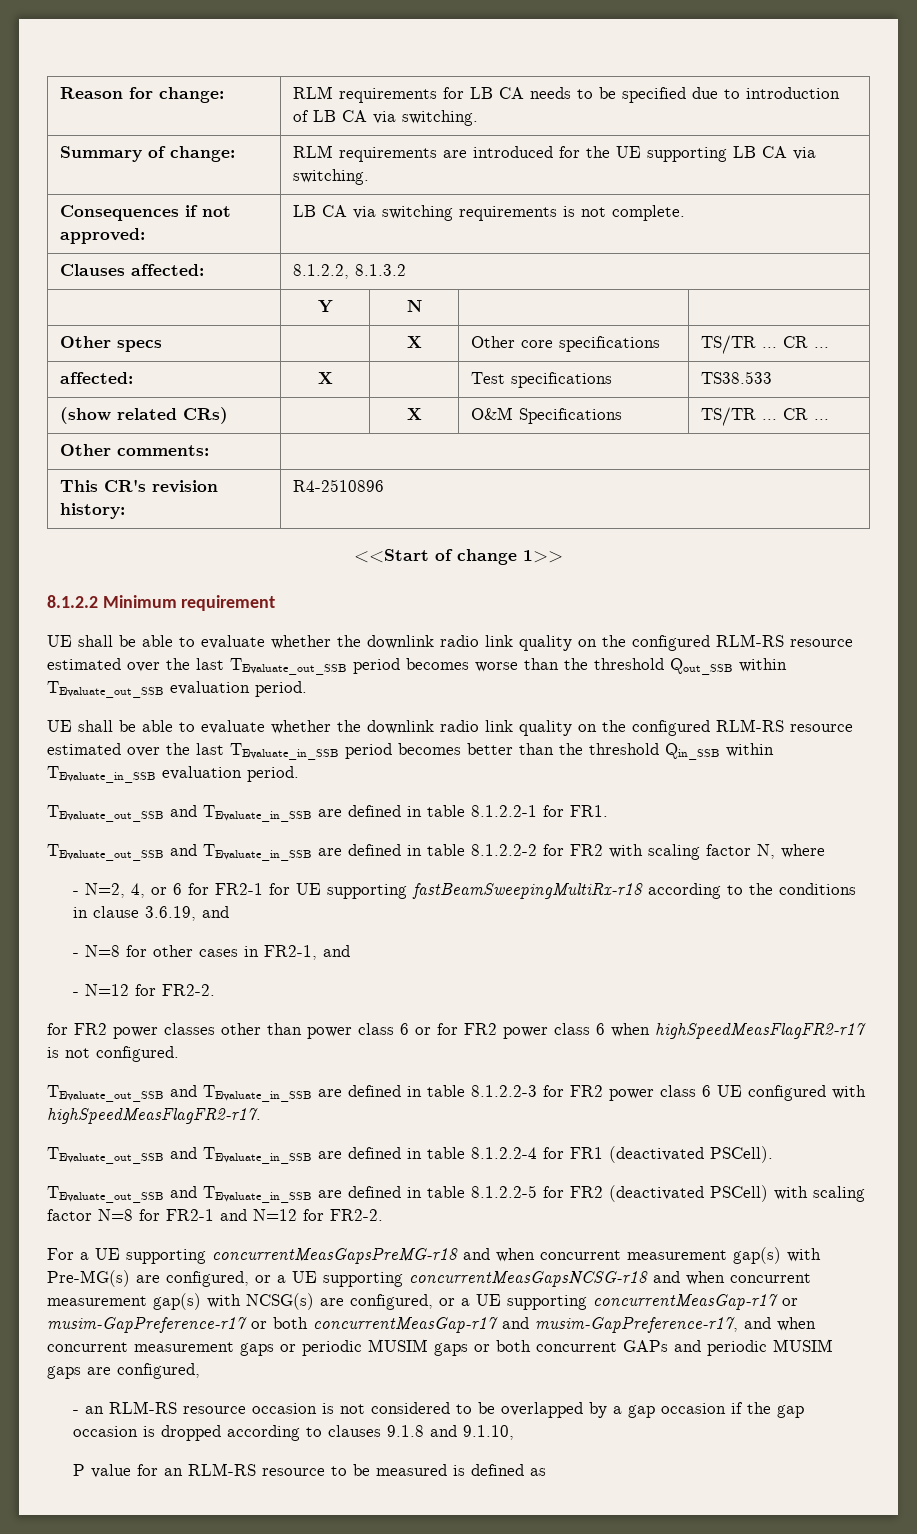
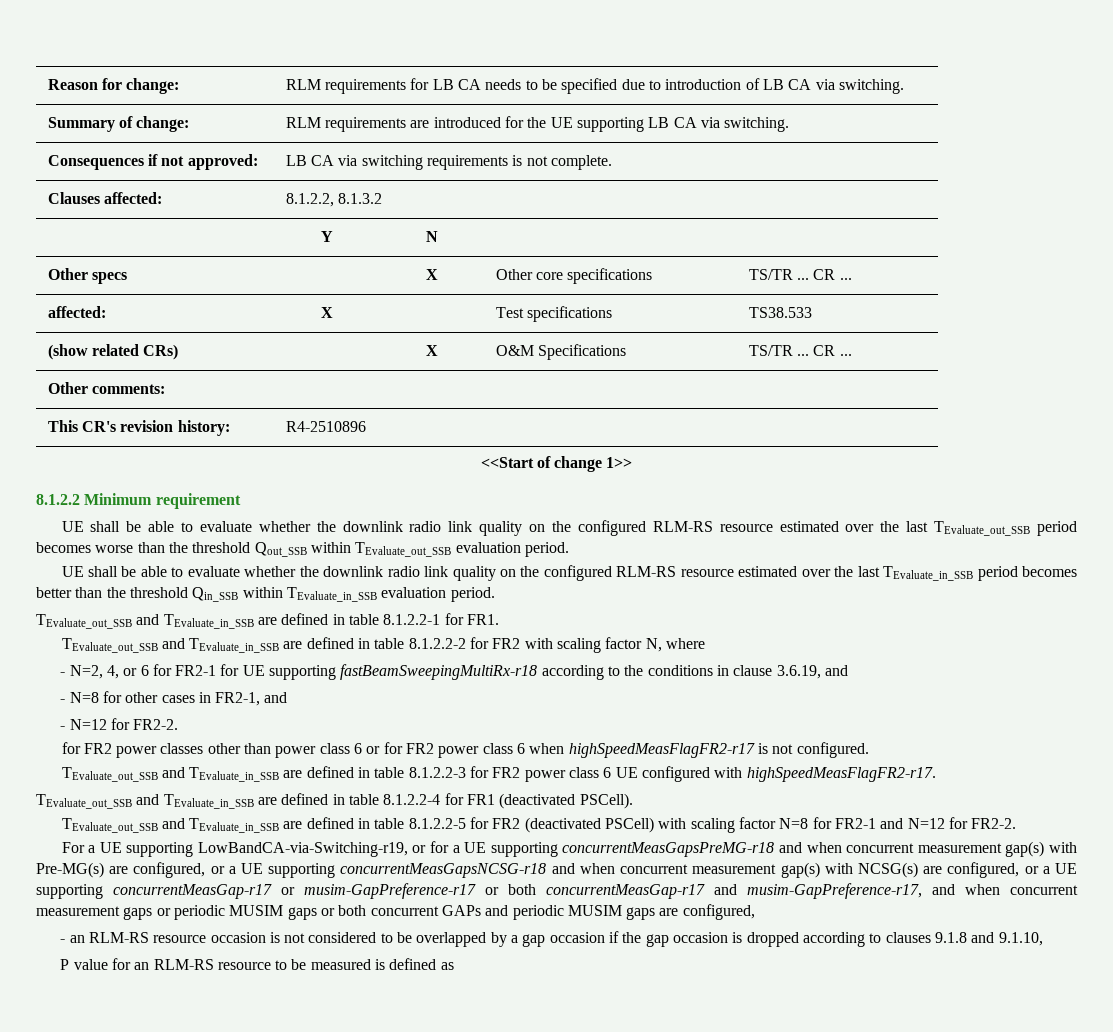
- For a UE supporting concurrentMeasGapsPreMG-r18 and when concurrent measurement gap(s) with Pre-MG(s) are configured, or a UE supporting concurrentMeasGapsNCSG-r18 and when concurrent measurement gap(s) with NCSG(s) are configured, or a UE supporting concurrentMeasGap-r17 or musim-GapPreference-r17 or both concurrentMeasGap-r17 and musim-GapPreference-r17, and when concurrent measurement gaps or periodic MUSIM gaps or both concurrent GAPs and periodic MUSIM gaps are configured,
+ For a UE supporting LowBandCA-via-Switching-r19, or for a UE supporting concurrentMeasGapsPreMG-r18 and when concurrent measurement gap(s) with Pre-MG(s) are configured, or a UE supporting concurrentMeasGapsNCSG-r18 and when concurrent measurement gap(s) with NCSG(s) are configured, or a UE supporting concurrentMeasGap-r17 or musim-GapPreference-r17 or both concurrentMeasGap-r17 and musim-GapPreference-r17, and when concurrent measurement gaps or periodic MUSIM gaps or both concurrent GAPs and periodic MUSIM gaps are configured,

